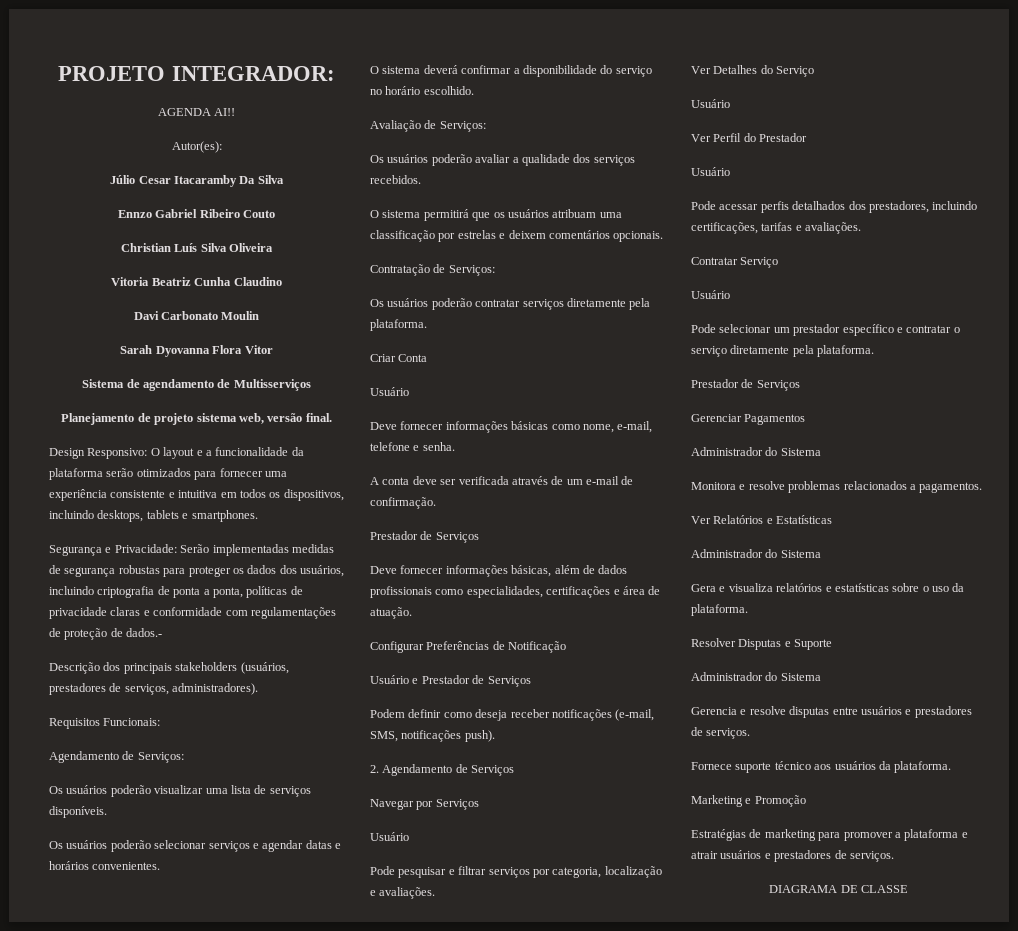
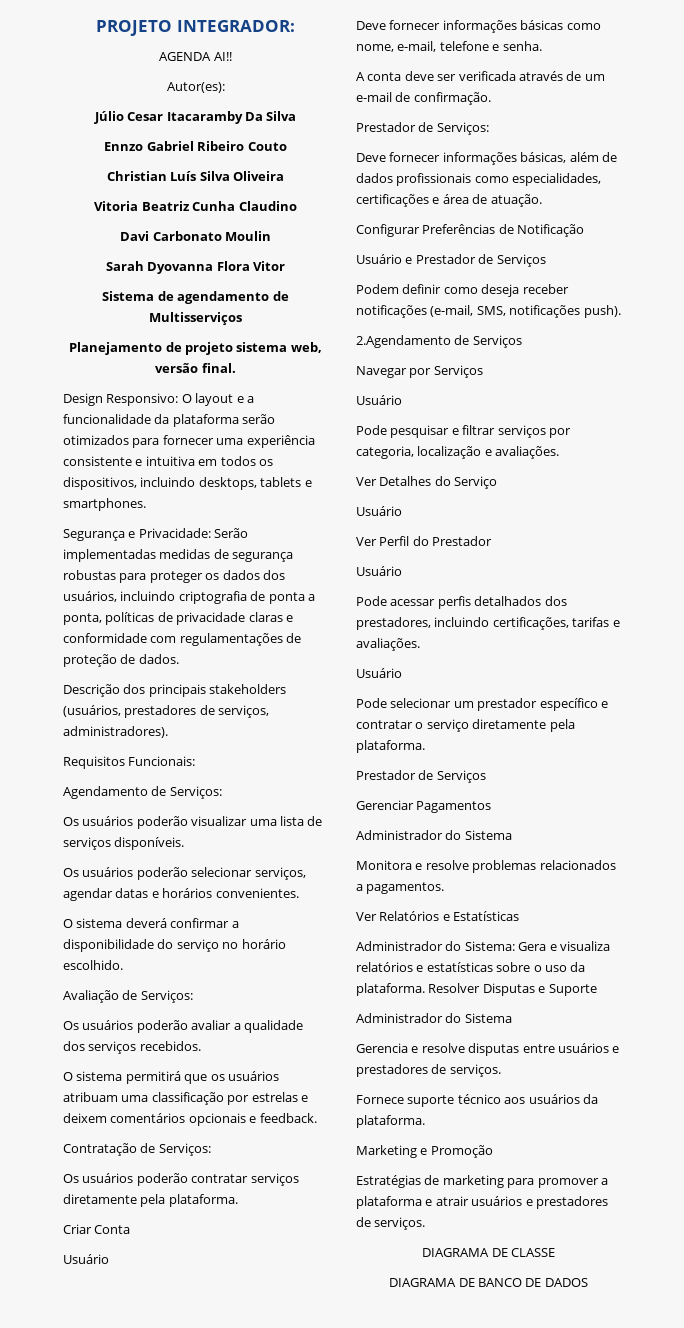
- Segurança e Privacidade: Serão implementadas medidas de segurança robustas para proteger os dados dos usuários, incluindo criptografia de ponta a ponta, políticas de privacidade claras e conformidade com regulamentações de proteção de dados.-
+ Segurança e Privacidade: Serão implementadas medidas de segurança robustas para proteger os dados dos usuários, incluindo criptografia de ponta a ponta, políticas de privacidade claras e conformidade com regulamentações de proteção de dados.
- Os usuários poderão selecionar serviços e agendar datas e horários convenientes.
+ Os usuários poderão selecionar serviços, agendar datas e horários convenientes.
- O sistema permitirá que os usuários atribuam uma classificação por estrelas e deixem comentários opcionais.
+ O sistema permitirá que os usuários atribuam uma classificação por estrelas e deixem comentários opcionais e feedback.
  A conta deve ser verificada através de um e-mail de confirmação.
- Prestador de Serviços
+ Prestador de Serviços:
- 2. Agendamento de Serviços
+ 2.Agendamento de Serviços
- Contratar Serviço
  Ver Relatórios e Estatísticas
- Administrador do Sistema
- Gera e visualiza relatórios e estatísticas sobre o uso da plataforma.
- Resolver Disputas e Suporte
+ Administrador do Sistema: Gera e visualiza relatórios e estatísticas sobre o uso da plataforma. Resolver Disputas e Suporte
+ DIAGRAMA DE BANCO DE DADOS

